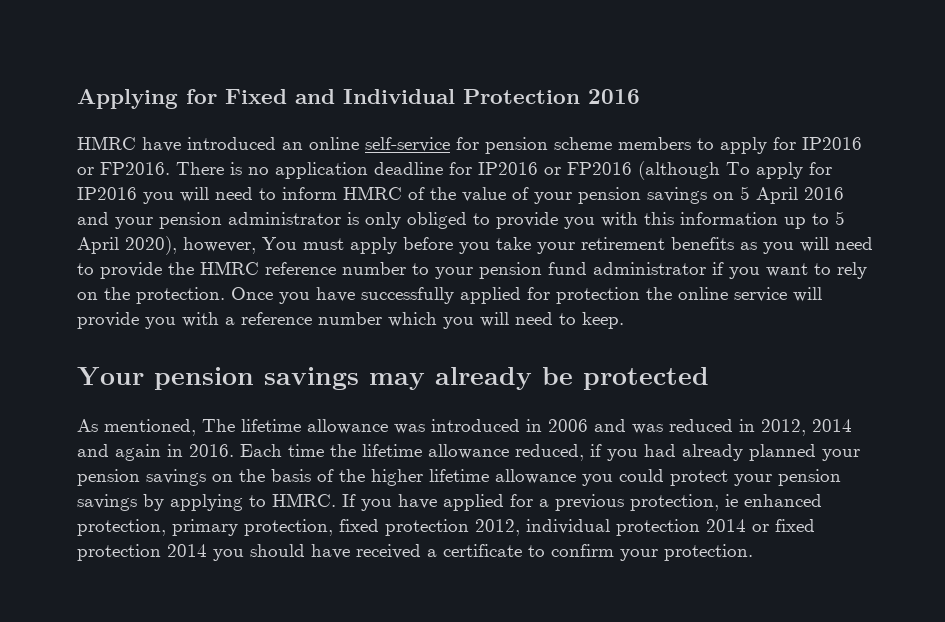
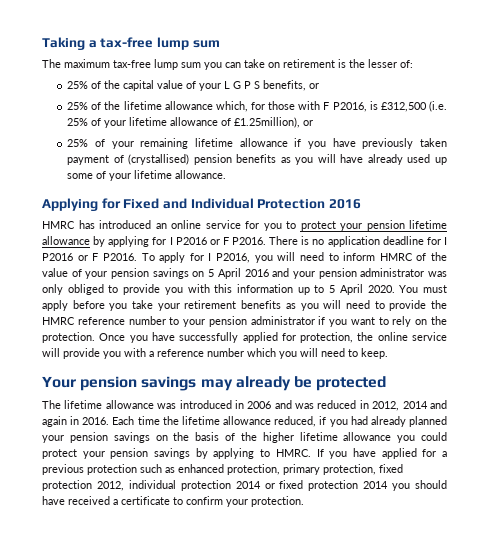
+ Taking a tax-free lump sum
+ The maximum tax-free lump sum you can take on retirement is the lesser of:
+ 25% of the capital value of your L G P S benefits, or
+ 25% of the lifetime allowance which, for those with F P2016, is £312,500 (i.e. 25% of your lifetime allowance of £1.25million), or
+ 25% of your remaining lifetime allowance if you have previously taken payment of (crystallised) pension benefits as you will have already used up some of your lifetime allowance.
- HMRC have introduced an online self-service for pension scheme members to apply for IP2016 or FP2016.
+ HMRC has introduced an online service for you to protect your pension lifetime allowance by applying for I P2016 or F P2016.
- There is no application deadline for IP2016 or FP2016 (although To apply for IP2016 you will need to inform HMRC of the value of your pension savings on 5 April 2016 and your pension administrator is only obliged to provide you with this information up to 5 April 2020), however, You must apply before you take your retirement benefits as you will need to provide the HMRC reference number to your pension fund administrator if you want to rely on the protection.
+ There is no application deadline for I P2016 or F P2016. To apply for I P2016, you will need to inform HMRC of the value of your pension savings on 5 April 2016 and your pension administrator was only obliged to provide you with this information up to 5 April 2020. You must apply before you take your retirement benefits as you will need to provide the HMRC reference number to your pension administrator if you want to rely on the protection.
- Once you have successfully applied for protection the online service will provide you with a reference number which you will need to keep.
+ Once you have successfully applied for protection, the online service will provide you with a reference number which you will need to keep.
- As mentioned, The lifetime allowance was introduced in 2006 and was reduced in 2012, 2014 and again in 2016.
+ The lifetime allowance was introduced in 2006 and was reduced in 2012, 2014 and again in 2016.
- If you have applied for a previous protection, ie enhanced protection, primary protection, fixed protection 2012, individual protection 2014 or fixed protection 2014 you should have received a certificate to confirm your protection.
+ If you have applied for a previous protection such as enhanced protection, primary protection, fixed protection 2012, individual protection 2014 or fixed protection 2014 you should have received a certificate to confirm your protection.

